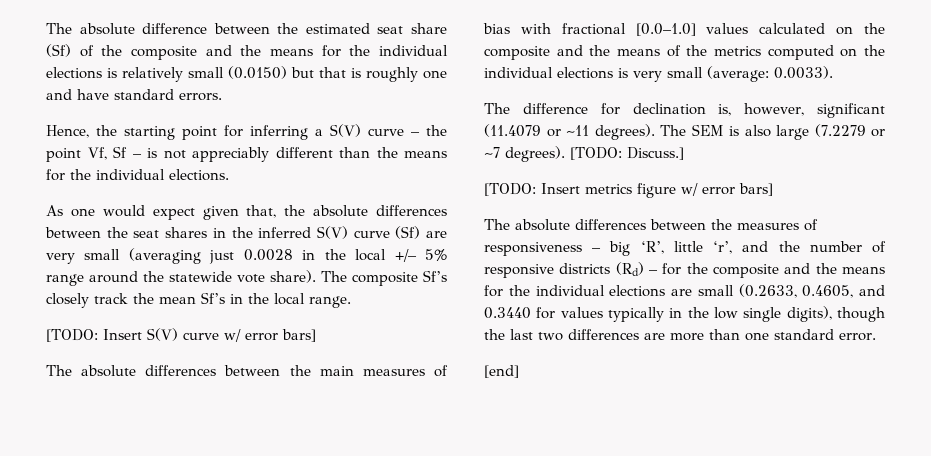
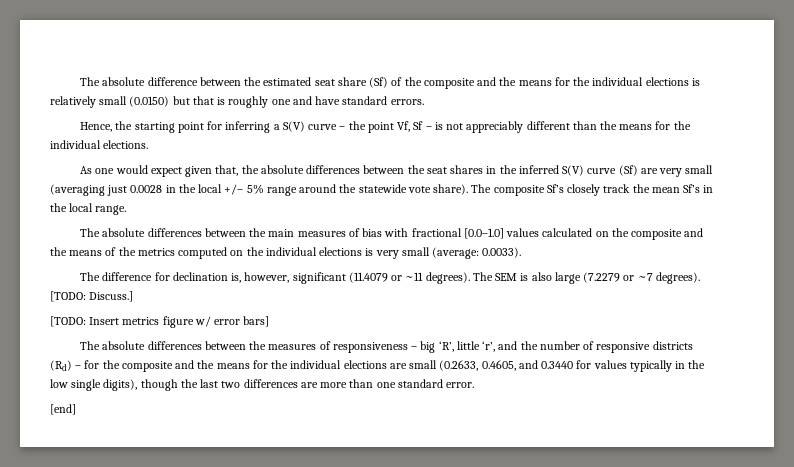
- [TODO: Insert S(V) curve w/ error bars]

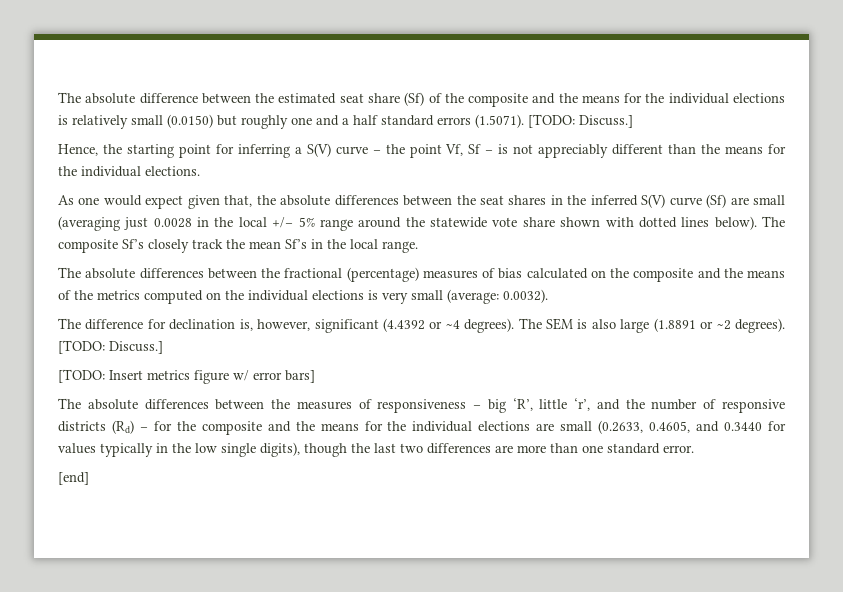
- The absolute difference between the estimated seat share (Sf) of the composite and the means for the individual elections is relatively small (0.0150) but that is roughly one and have standard errors.
+ The absolute difference between the estimated seat share (Sf) of the composite and the means for the individual elections is relatively small (0.0150) but roughly one and a half standard errors (1.5071). [TODO: Discuss.]
- As one would expect given that, the absolute differences between the seat shares in the inferred S(V) curve (Sf) are very small (averaging just 0.0028 in the local +/– 5% range around the statewide vote share).
+ As one would expect given that, the absolute differences between the seat shares in the inferred S(V) curve (Sf) are small (averaging just 0.0028 in the local +/– 5% range around the statewide vote share shown with dotted lines below).
- The absolute differences between the main measures of bias with fractional [0.0–1.0] values calculated on the composite and the means of the metrics computed on the individual elections is very small (average: 0.0033).
+ The absolute differences between the fractional (percentage) measures of bias calculated on the composite and the means of the metrics computed on the individual elections is very small (average: 0.0032).
- The difference for declination is, however, significant (11.4079 or ~11 degrees).
+ The difference for declination is, however, significant (4.4392 or ~4 degrees).
- The SEM is also large (7.2279 or ~7 degrees).
+ The SEM is also large (1.8891 or ~2 degrees).

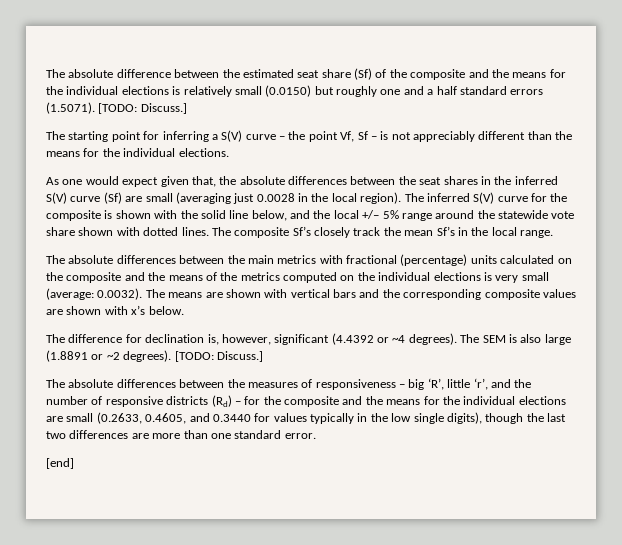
- Hence, the starting point for inferring a S(V) curve – the point Vf, Sf – is not appreciably different than the means for the individual elections.
+ The starting point for inferring a S(V) curve – the point Vf, Sf – is not appreciably different than the means for the individual elections.
- As one would expect given that, the absolute differences between the seat shares in the inferred S(V) curve (Sf) are small (averaging just 0.0028 in the local +/– 5% range around the statewide vote share shown with dotted lines below).
+ As one would expect given that, the absolute differences between the seat shares in the inferred S(V) curve (Sf) are small (averaging just 0.0028 in the local region). The inferred S(V) curve for the composite is shown with the solid line below, and the local +/– 5% range around the statewide vote share shown with dotted lines.
- The absolute differences between the fractional (percentage) measures of bias calculated on the composite and the means of the metrics computed on the individual elections is very small (average: 0.0032).
+ The absolute differences between the main metrics with fractional (percentage) units calculated on the composite and the means of the metrics computed on the individual elections is very small (average: 0.0032). The means are shown with vertical bars and the corresponding composite values are shown with x’s below.
- [TODO: Insert metrics figure w/ error bars]

